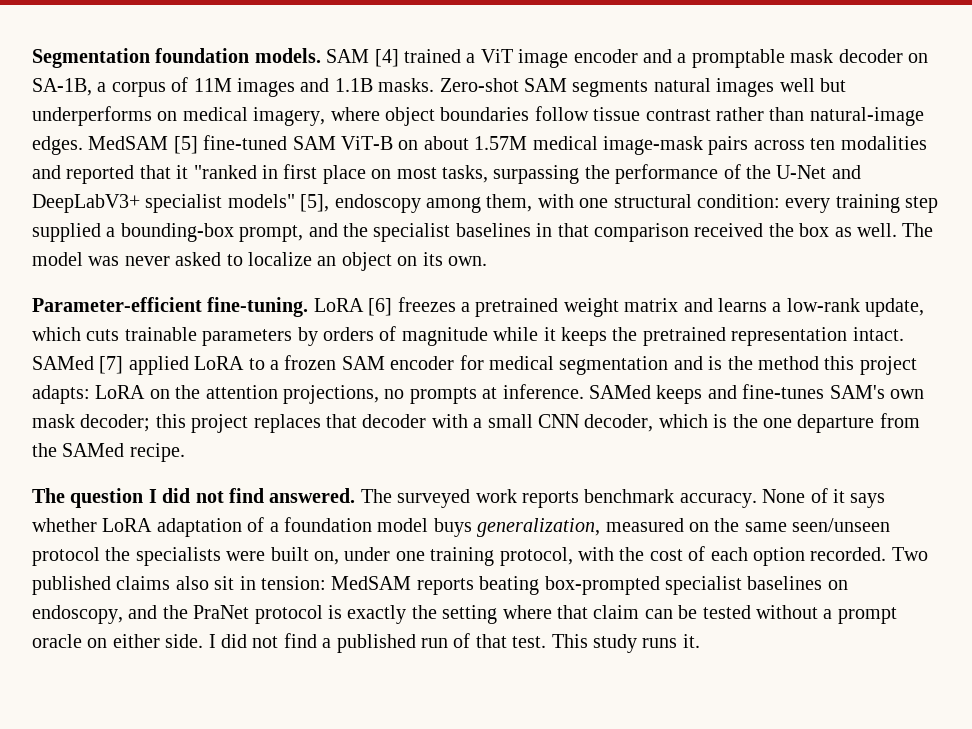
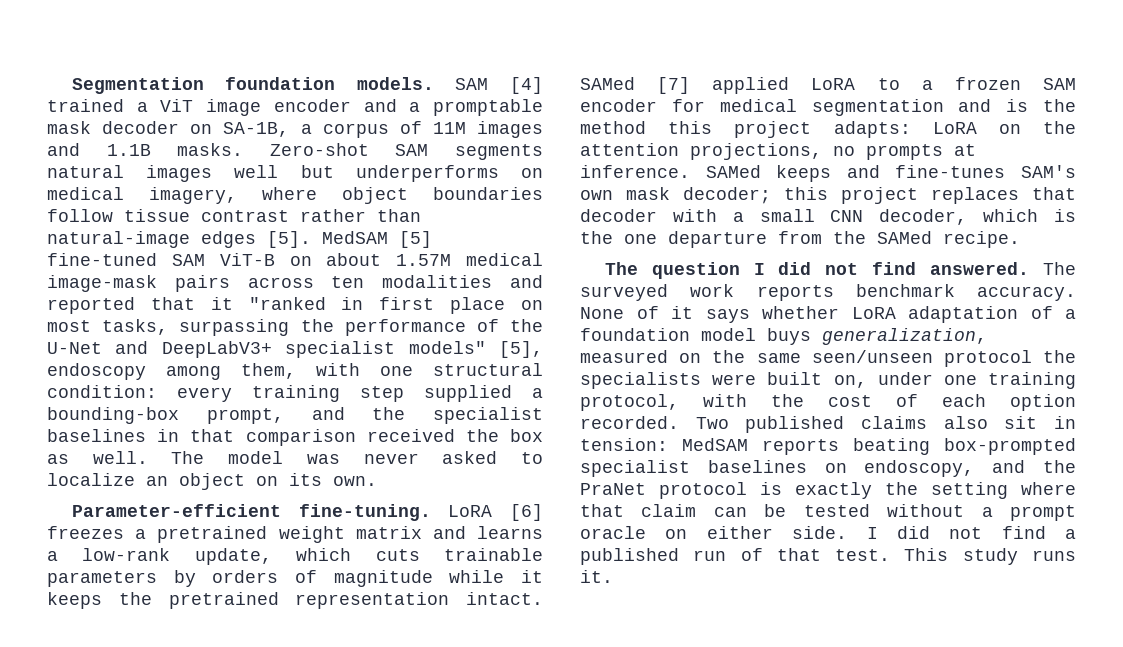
- Zero-shot SAM segments natural images well but underperforms on medical imagery, where object boundaries follow tissue contrast rather than natural-image edges.
+ Zero-shot SAM segments natural images well but underperforms on medical imagery, where object boundaries follow tissue contrast rather than natural-image edges [5].

